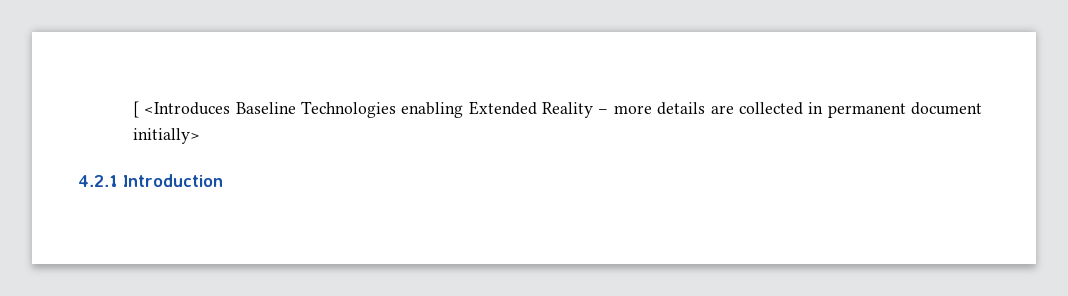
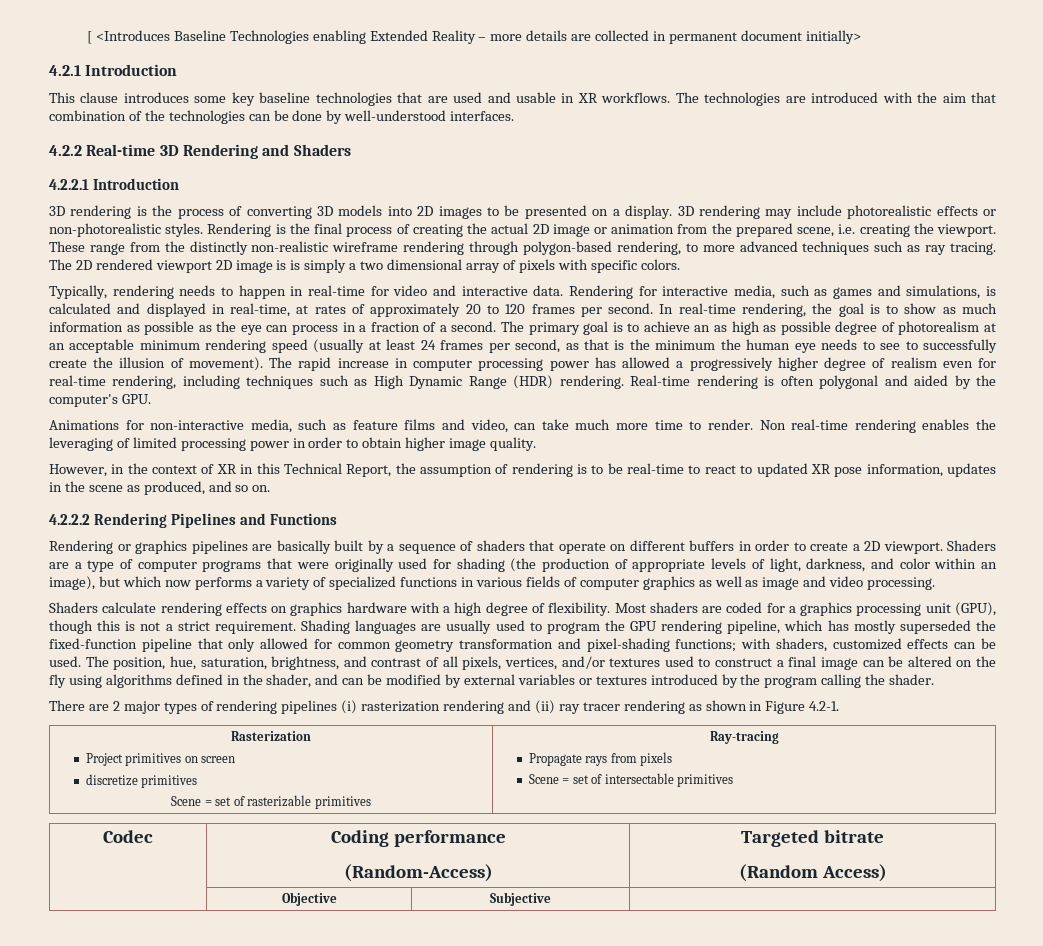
+ This clause introduces some key baseline technologies that are used and usable in XR workflows. The technologies are introduced with the aim that combination of the technologies can be done by well-understood interfaces.
+ 4.2.2 Real-time 3D Rendering and Shaders
+ 4.2.2.1 Introduction
+ 3D rendering is the process of converting 3D models into 2D images to be presented on a display. 3D rendering may include photorealistic effects or non-photorealistic styles. Rendering is the final process of creating the actual 2D image or animation from the prepared scene, i.e. creating the viewport. These range from the distinctly non-realistic wireframe rendering through polygon-based rendering, to more advanced techniques such as ray tracing. The 2D rendered viewport 2D image is is simply a two dimensional array of pixels with specific colors.
+ Typically, rendering needs to happen in real-time for video and interactive data. Rendering for interactive media, such as games and simulations, is calculated and displayed in real-time, at rates of approximately 20 to 120 frames per second. In real-time rendering, the goal is to show as much information as possible as the eye can process in a fraction of a second. The primary goal is to achieve an as high as possible degree of photorealism at an acceptable minimum rendering speed (usually at least 24 frames per second, as that is the minimum the human eye needs to see to successfully create the illusion of movement). The rapid increase in computer processing power has allowed a progressively higher degree of realism even for real-time rendering, including techniques such as High Dynamic Range (HDR) rendering. Real-time rendering is often polygonal and aided by the computer's GPU.
+ Animations for non-interactive media, such as feature films and video, can take much more time to render. Non real-time rendering enables the leveraging of limited processing power in order to obtain higher image quality.
+ However, in the context of XR in this Technical Report, the assumption of rendering is to be real-time to react to updated XR pose information, updates in the scene as produced, and so on.
+ 4.2.2.2 Rendering Pipelines and Functions
+ Rendering or graphics pipelines are basically built by a sequence of shaders that operate on different buffers in order to create a 2D viewport. Shaders are a type of computer programs that were originally used for shading (the production of appropriate levels of light, darkness, and color within an image), but which now performs a variety of specialized functions in various fields of computer graphics as well as image and video processing.
+ Shaders calculate rendering effects on graphics hardware with a high degree of flexibility. Most shaders are coded for a graphics processing unit (GPU), though this is not a strict requirement. Shading languages are usually used to program the GPU rendering pipeline, which has mostly superseded the fixed-function pipeline that only allowed for common geometry transformation and pixel-shading functions; with shaders, customized effects can be used. The position, hue, saturation, brightness, and contrast of all pixels, vertices, and/or textures used to construct a final image can be altered on the fly using algorithms defined in the shader, and can be modified by external variables or textures introduced by the program calling the shader.
+ There are 2 major types of rendering pipelines (i) rasterization rendering and (ii) ray tracer rendering as shown in Figure 4.2-1.
+ Rasterization
+ Project primitives on screen
+ discretize primitives
+ Scene = set of rasterizable primitives | Ray-tracing
+ Propagate rays from pixels
+ Scene = set of intersectable primitives
+ Codec | Coding performance
+ (Random-Access) | Targeted bitrate
+ (Random Access)
+ | Objective | Subjective |

